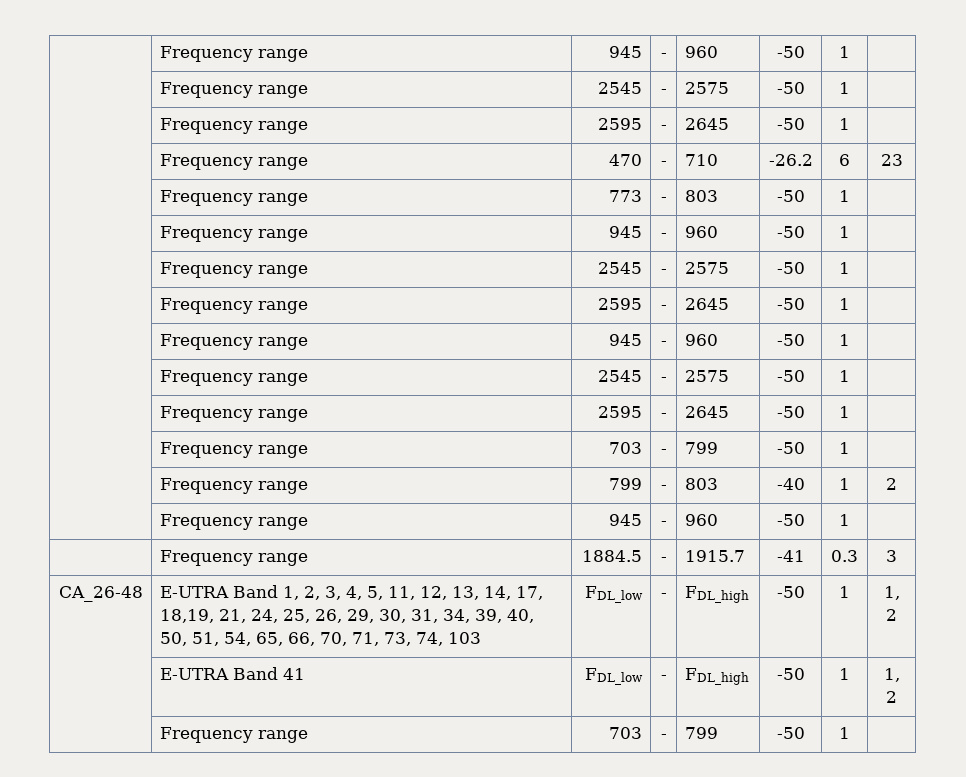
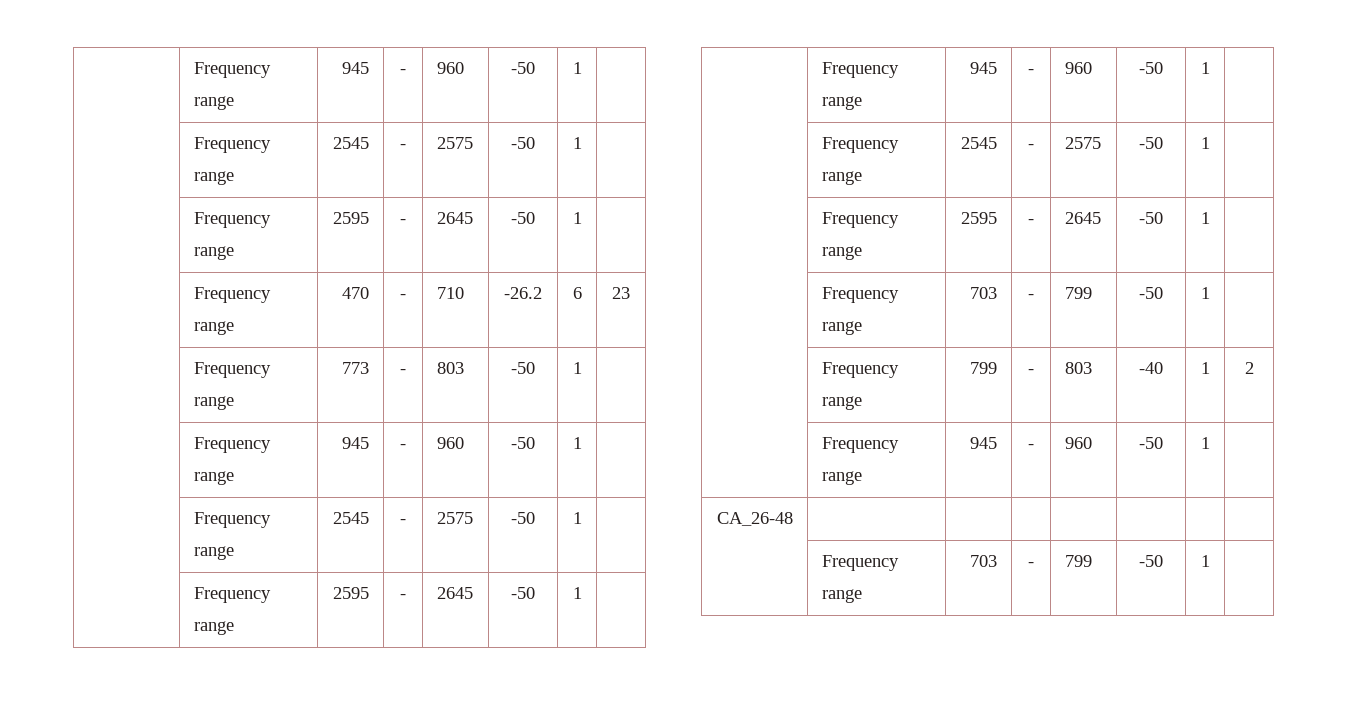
- | Frequency range | 1884.5 | - | 1915.7 | -41 | 0.3 | 3
- CA_26-48 | E-UTRA Band 1, 2, 3, 4, 5, 11, 12, 13, 14, 17, 18,19, 21, 24, 25, 26, 29, 30, 31, 34, 39, 40, 50, 51, 54, 65, 66, 70, 71, 73, 74, 103 | FDL_low | - | FDL_high | -50 | 1 | 1, 2
- | E-UTRA Band 41 | FDL_low | - | FDL_high | -50 | 1 | 1, 2
+ CA_26-48 | | | | | | |

